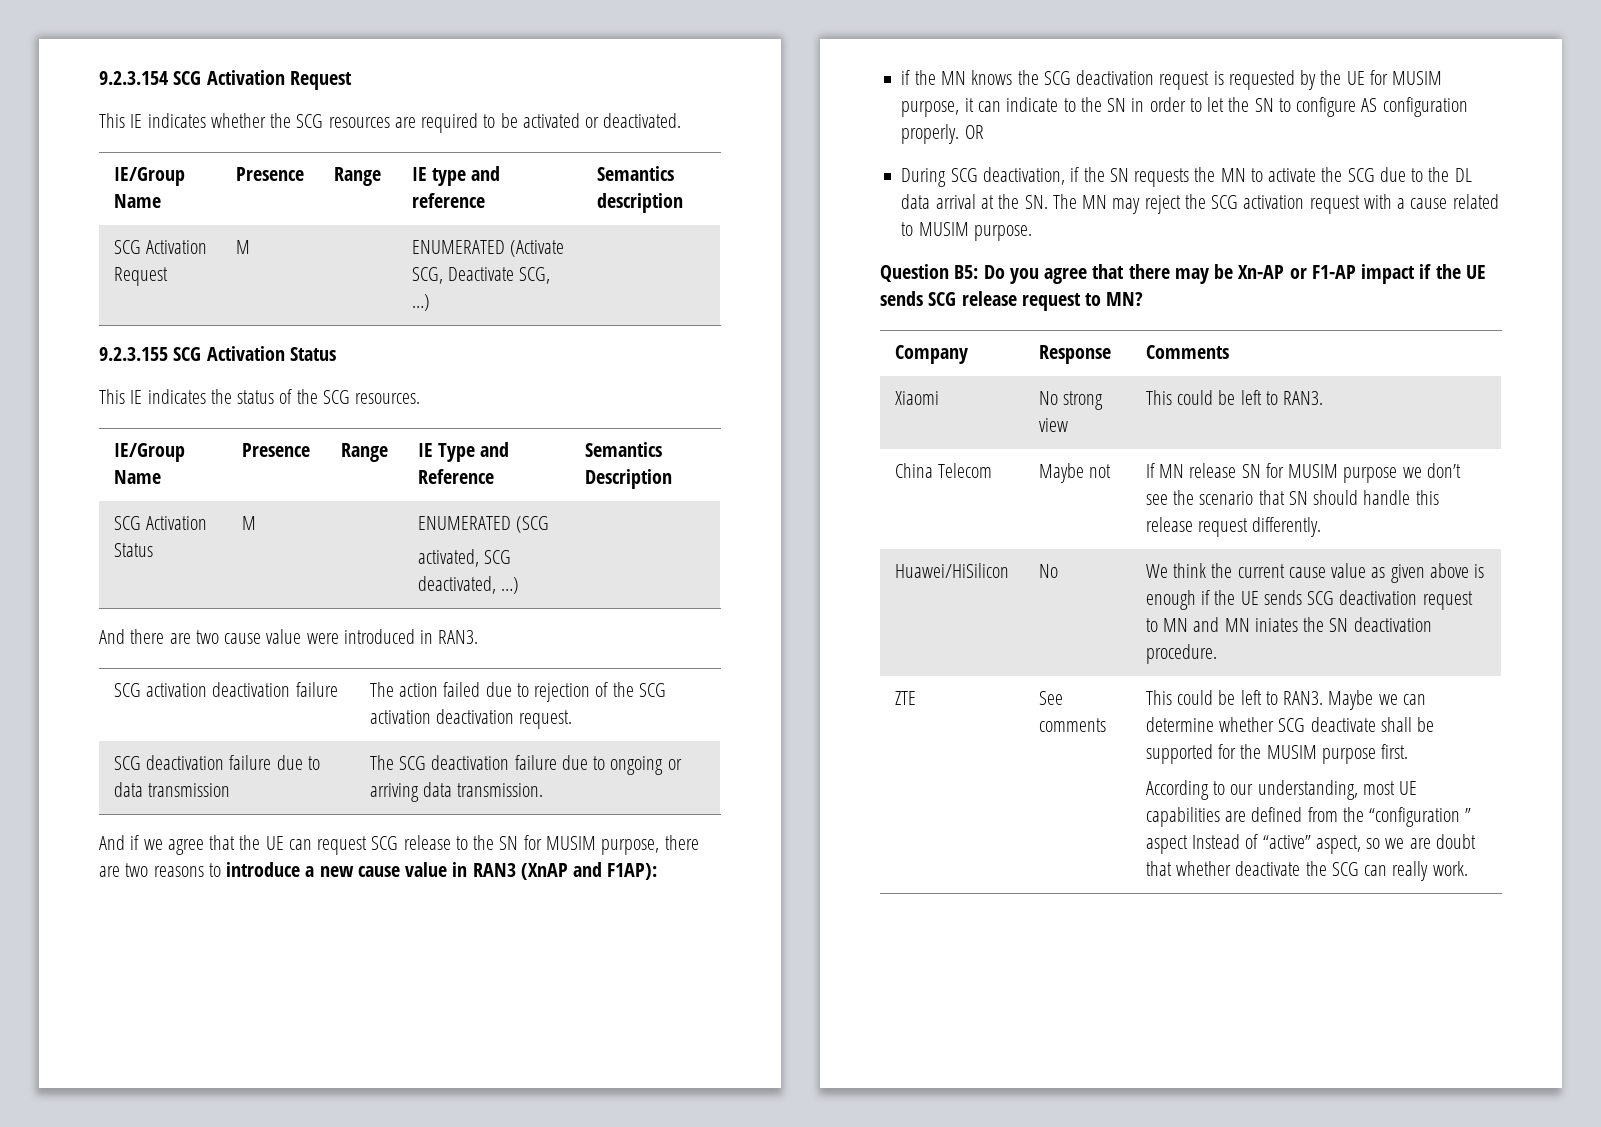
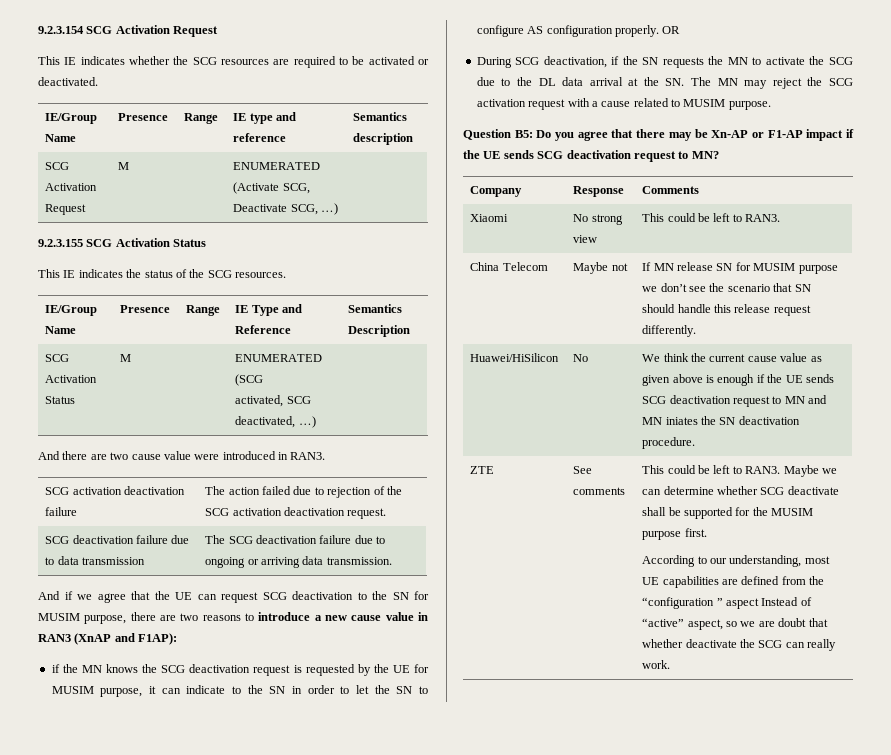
- And if we agree that the UE can request SCG release to the SN for MUSIM purpose, there are two reasons to introduce a new cause value in RAN3 (XnAP and F1AP):
+ And if we agree that the UE can request SCG deactivation to the SN for MUSIM purpose, there are two reasons to introduce a new cause value in RAN3 (XnAP and F1AP):
- Question B5: Do you agree that there may be Xn-AP or F1-AP impact if the UE sends SCG release request to MN?
+ Question B5: Do you agree that there may be Xn-AP or F1-AP impact if the UE sends SCG deactivation request to MN?

